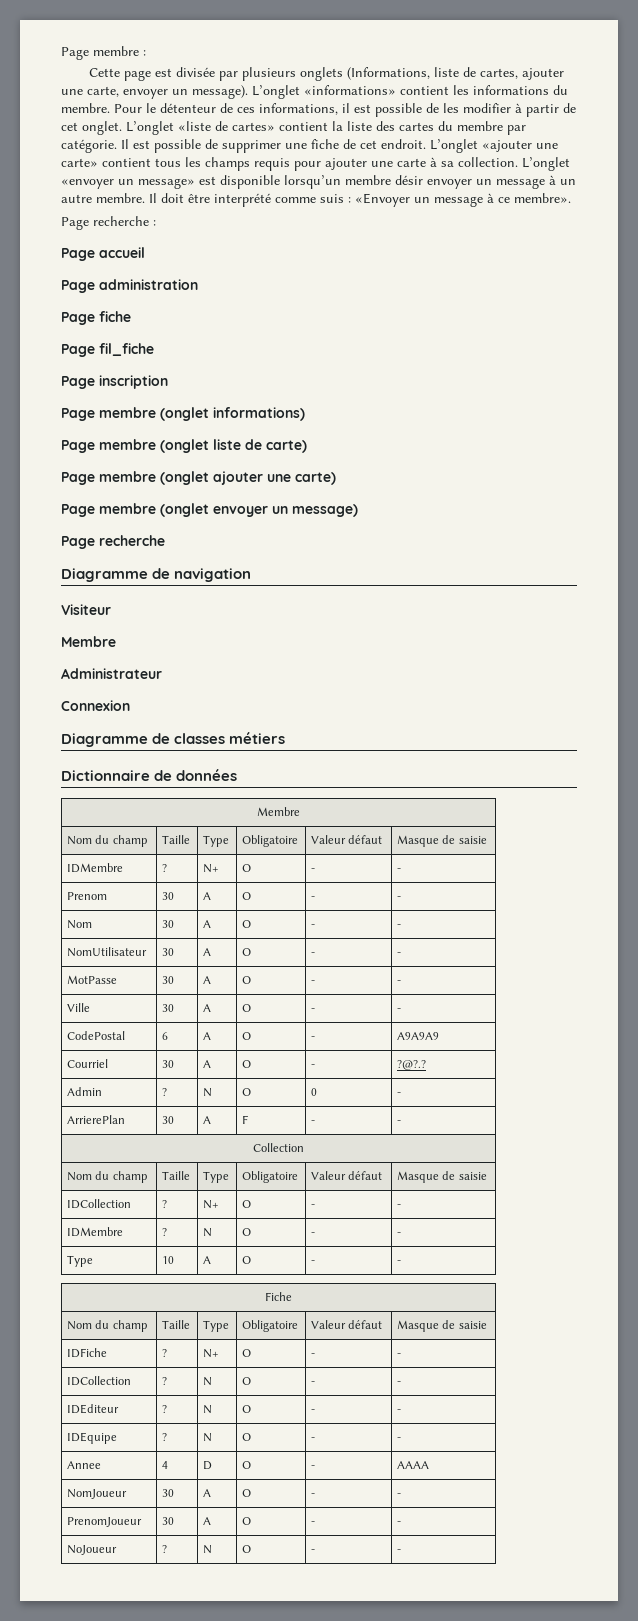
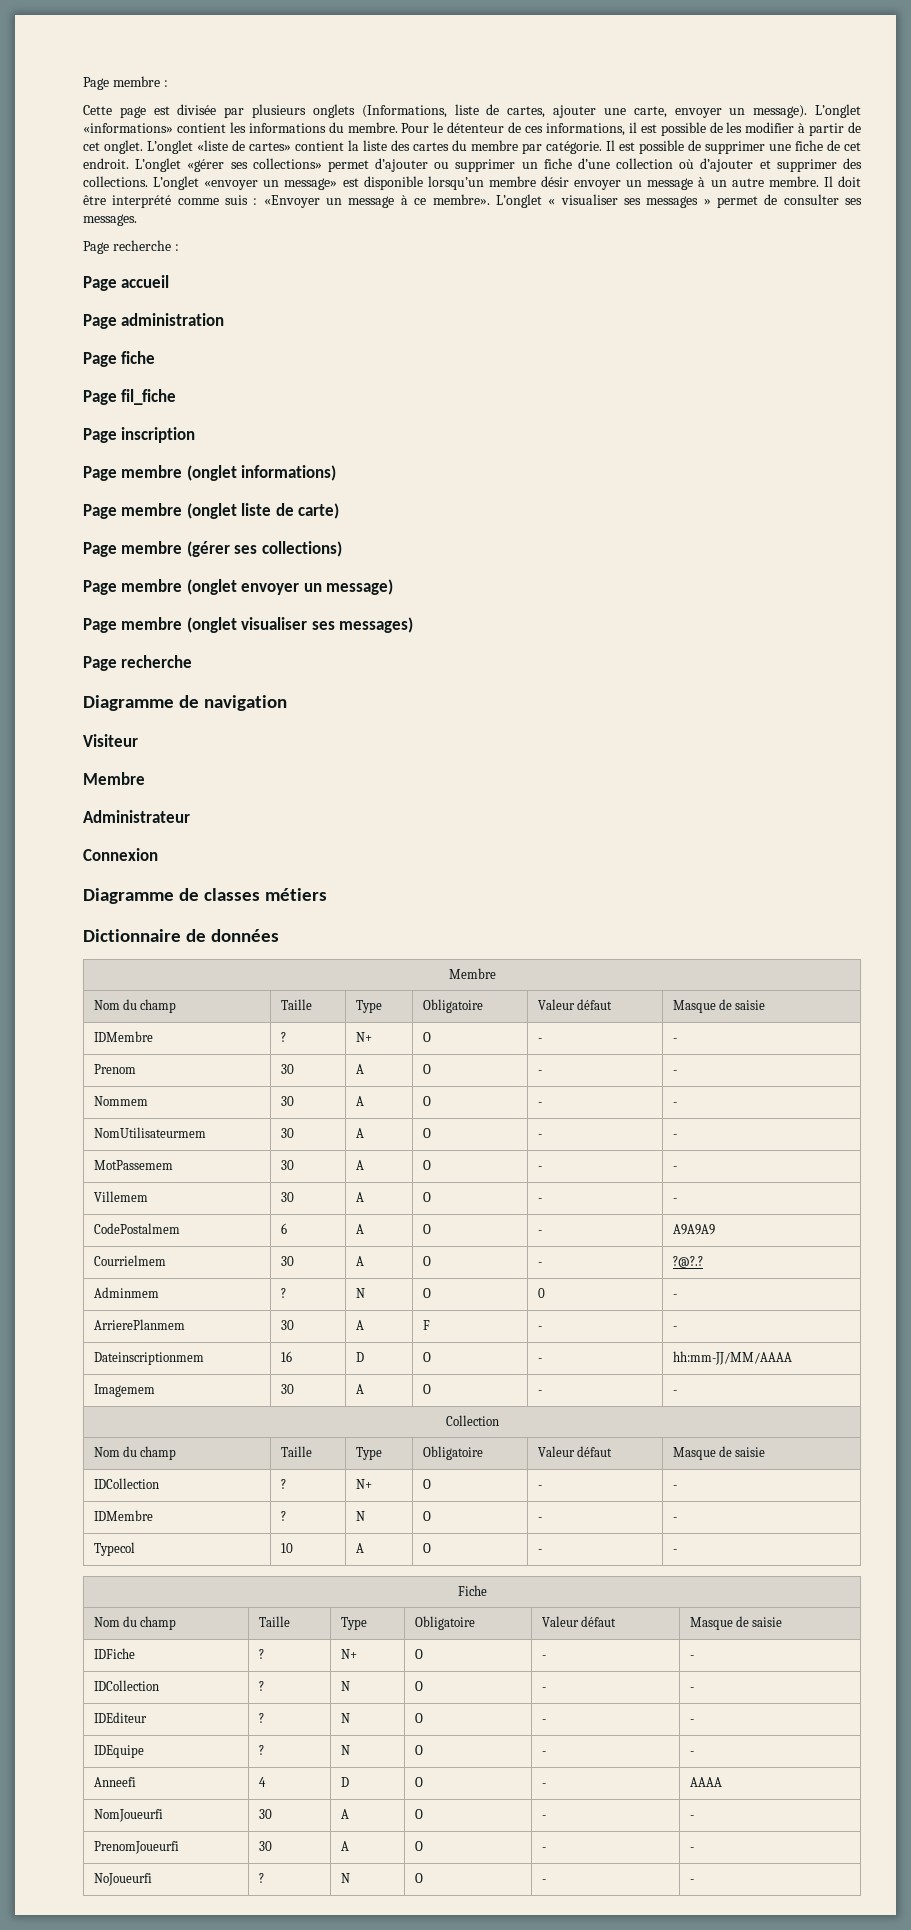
- L’onglet «ajouter une carte» contient tous les champs requis pour ajouter une carte à sa collection.
+ L’onglet «gérer ses collections» permet d’ajouter ou supprimer un fiche d’une collection où d’ajouter et supprimer des collections.
+ L’onglet « visualiser ses messages » permet de consulter ses messages.
- Page membre (onglet ajouter une carte)
+ Page membre (gérer ses collections)
+ Page membre (onglet visualiser ses messages)
- Nom | 30 | A | O | - | -
- NomUtilisateur | 30 | A | O | - | -
- MotPasse | 30 | A | O | - | -
- Ville | 30 | A | O | - | -
- CodePostal | 6 | A | O | - | A9A9A9
+ Nommem | 30 | A | O | - | -
+ NomUtilisateurmem | 30 | A | O | - | -
+ MotPassemem | 30 | A | O | - | -
+ Villemem | 30 | A | O | - | -
+ CodePostalmem | 6 | A | O | - | A9A9A9
- Courriel | 30 | A | O | - | ?@?.?
+ Courrielmem | 30 | A | O | - | ?@?.?
- Admin | ? | N | O | 0 | -
+ Adminmem | ? | N | O | 0 | -
- ArrierePlan | 30 | A | F | - | -
+ ArrierePlanmem | 30 | A | F | - | -
+ Dateinscriptionmem | 16 | D | O | - | hh:mm-JJ/MM/AAAA
+ Imagemem | 30 | A | O | - | -
- Type | 10 | A | O | - | -
+ Typecol | 10 | A | O | - | -
- Annee | 4 | D | O | - | AAAA
+ Anneefi | 4 | D | O | - | AAAA
- NomJoueur | 30 | A | O | - | -
- PrenomJoueur | 30 | A | O | - | -
- NoJoueur | ? | N | O | - | -
+ NomJoueurfi | 30 | A | O | - | -
+ PrenomJoueurfi | 30 | A | O | - | -
+ NoJoueurfi | ? | N | O | - | -

